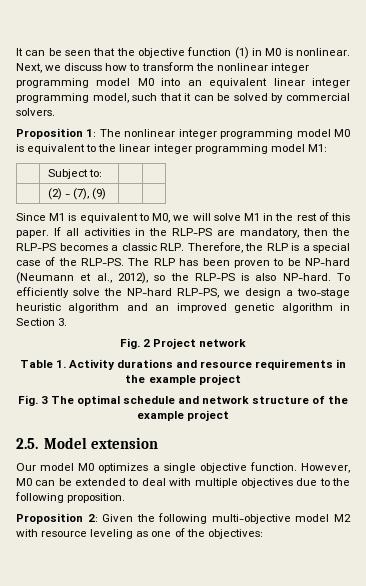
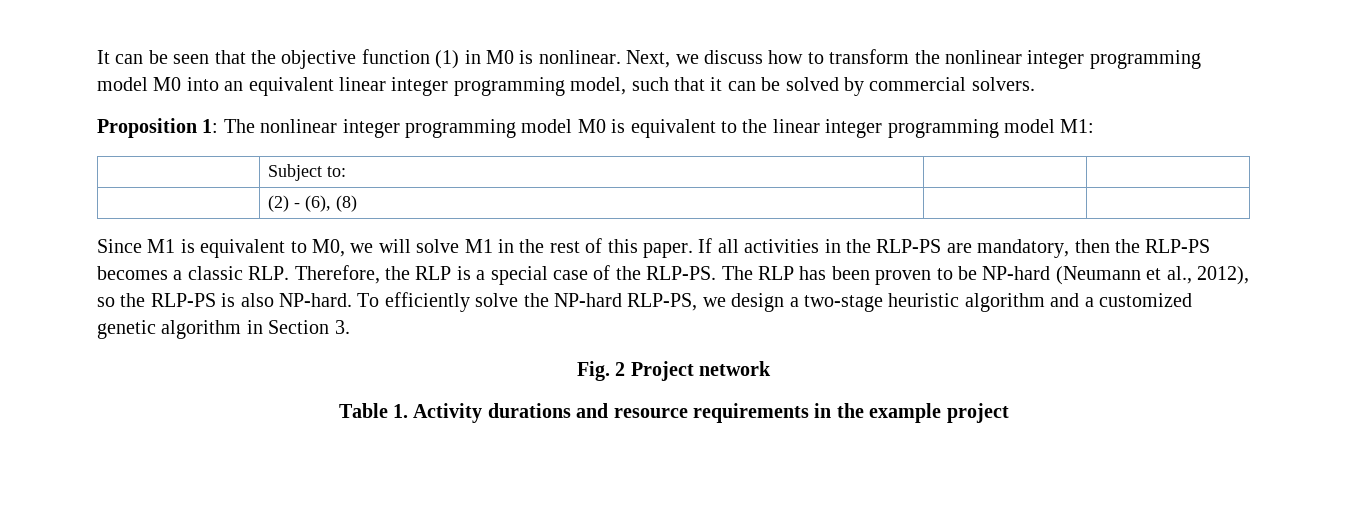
- | (2) - (7), (9) | |
+ | (2) - (6), (8) | |
- To efficiently solve the NP-hard RLP-PS, we design a two-stage heuristic algorithm and an improved genetic algorithm in Section 3.
+ To efficiently solve the NP-hard RLP-PS, we design a two-stage heuristic algorithm and a customized genetic algorithm in Section 3.
- Fig. 3 The optimal schedule and network structure of the example project
- 2.5. Model extension
- Our model M0 optimizes a single objective function. However, M0 can be extended to deal with multiple objectives due to the following proposition.
- Proposition 2: Given the following multi-objective model M2 with resource leveling as one of the objectives:

